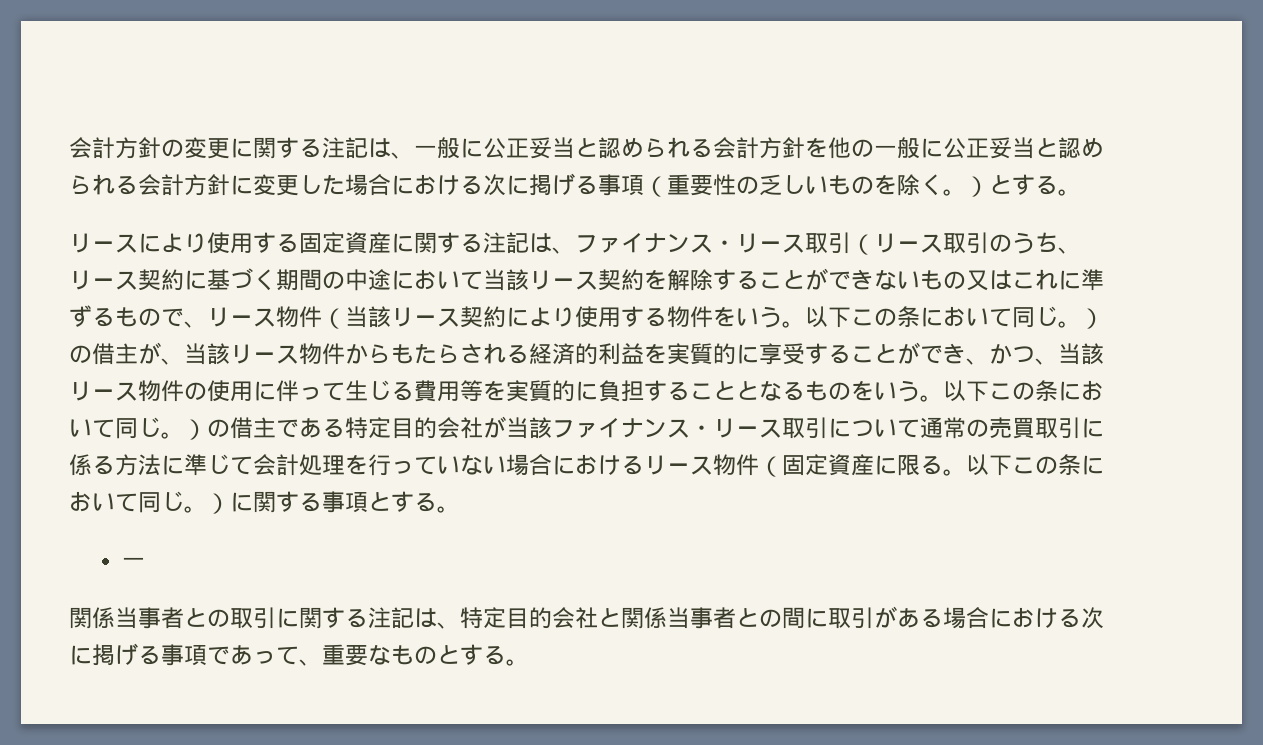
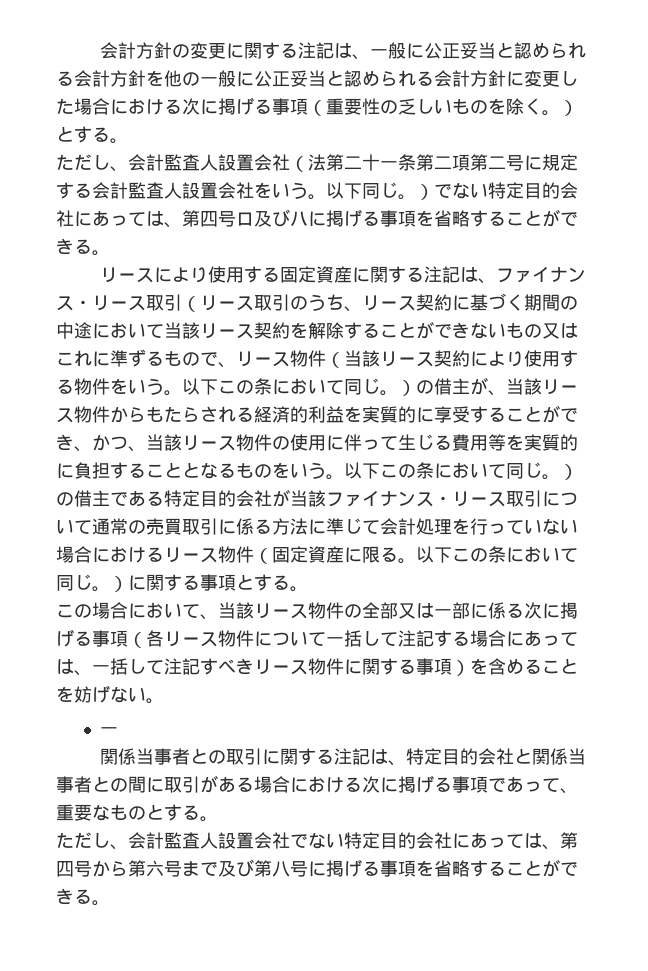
+ ただし、会計監査人設置会社（法第二十一条第二項第二号に規定する会計監査人設置会社をいう。以下同じ。）でない特定目的会社にあっては、第四号ロ及びハに掲げる事項を省略することができる。
+ この場合において、当該リース物件の全部又は一部に係る次に掲げる事項（各リース物件について一括して注記する場合にあっては、一括して注記すべきリース物件に関する事項）を含めることを妨げない。
+ ただし、会計監査人設置会社でない特定目的会社にあっては、第四号から第六号まで及び第八号に掲げる事項を省略することができる。

